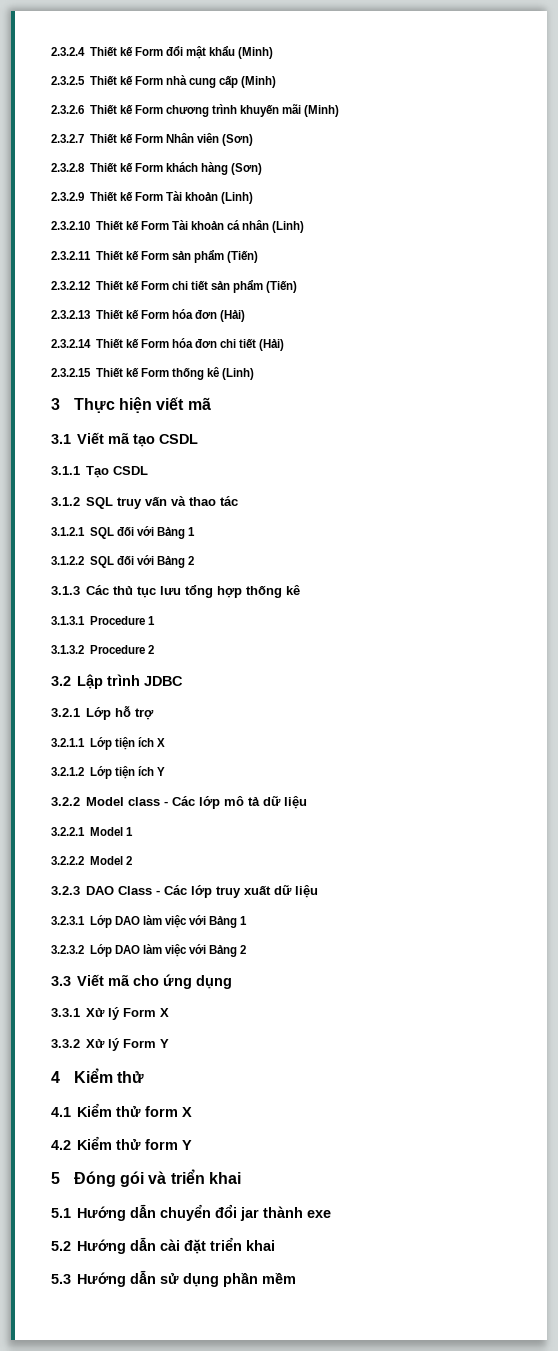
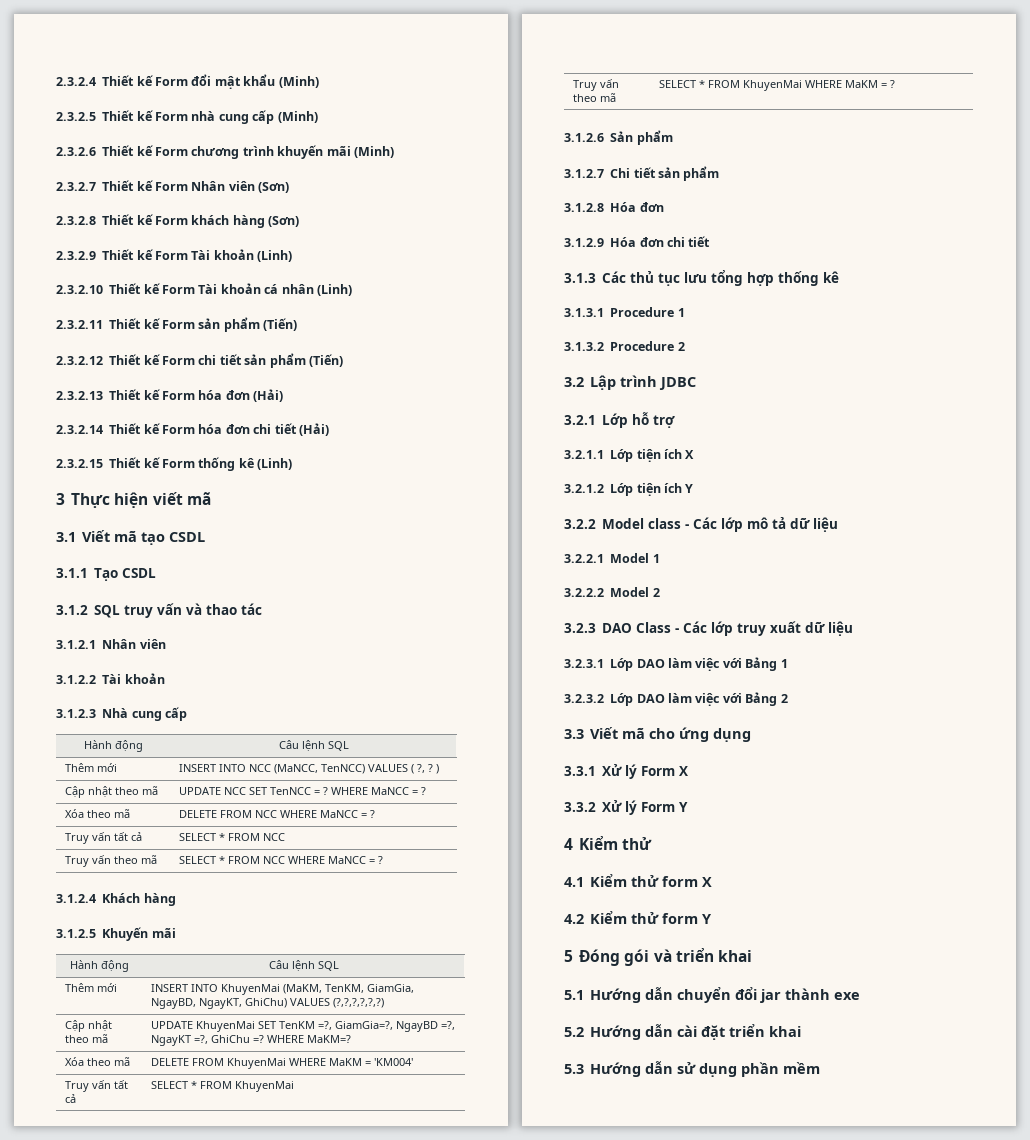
- 3.1.2.1 SQL đối với Bảng 1
- 3.1.2.2 SQL đối với Bảng 2
+ 3.1.2.1 Nhân viên
+ 3.1.2.2 Tài khoản
+ 3.1.2.3 Nhà cung cấp
+ Hành động | Câu lệnh SQL
+ Thêm mới | INSERT INTO NCC (MaNCC, TenNCC) VALUES ( ?, ? )
+ Cập nhật theo mã | UPDATE NCC SET TenNCC = ? WHERE MaNCC = ?
+ Xóa theo mã | DELETE FROM NCC WHERE MaNCC = ?
+ Truy vấn tất cả | SELECT * FROM NCC
+ Truy vấn theo mã | SELECT * FROM NCC WHERE MaNCC = ?
+ 3.1.2.4 Khách hàng
+ 3.1.2.5 Khuyến mãi
+ Hành động | Câu lệnh SQL
+ Thêm mới | INSERT INTO KhuyenMai (MaKM, TenKM, GiamGia, NgayBD, NgayKT, GhiChu) VALUES (?,?,?,?,?,?)
+ Cập nhật theo mã | UPDATE KhuyenMai SET TenKM =?, GiamGia=?, NgayBD =?, NgayKT =?, GhiChu =? WHERE MaKM=?
+ Xóa theo mã | DELETE FROM KhuyenMai WHERE MaKM = 'KM004'
+ Truy vấn tất cả | SELECT * FROM KhuyenMai
+ Truy vấn theo mã | SELECT * FROM KhuyenMai WHERE MaKM = ?
+ 3.1.2.6 Sản phẩm
+ 3.1.2.7 Chi tiết sản phẩm
+ 3.1.2.8 Hóa đơn
+ 3.1.2.9 Hóa đơn chi tiết

